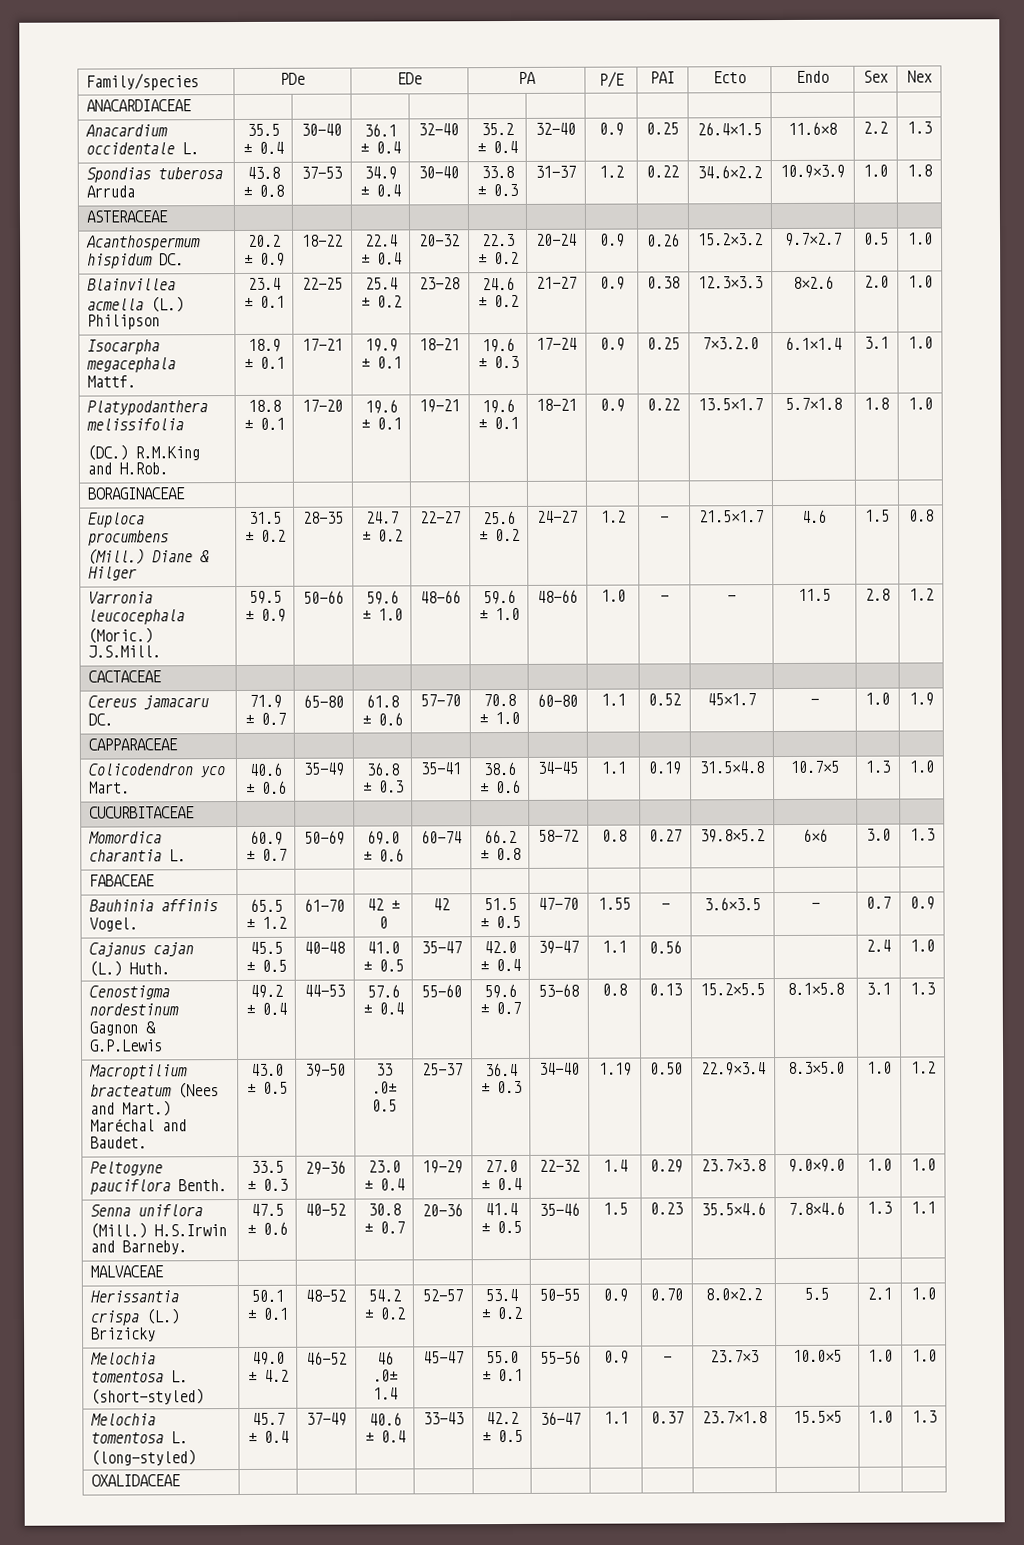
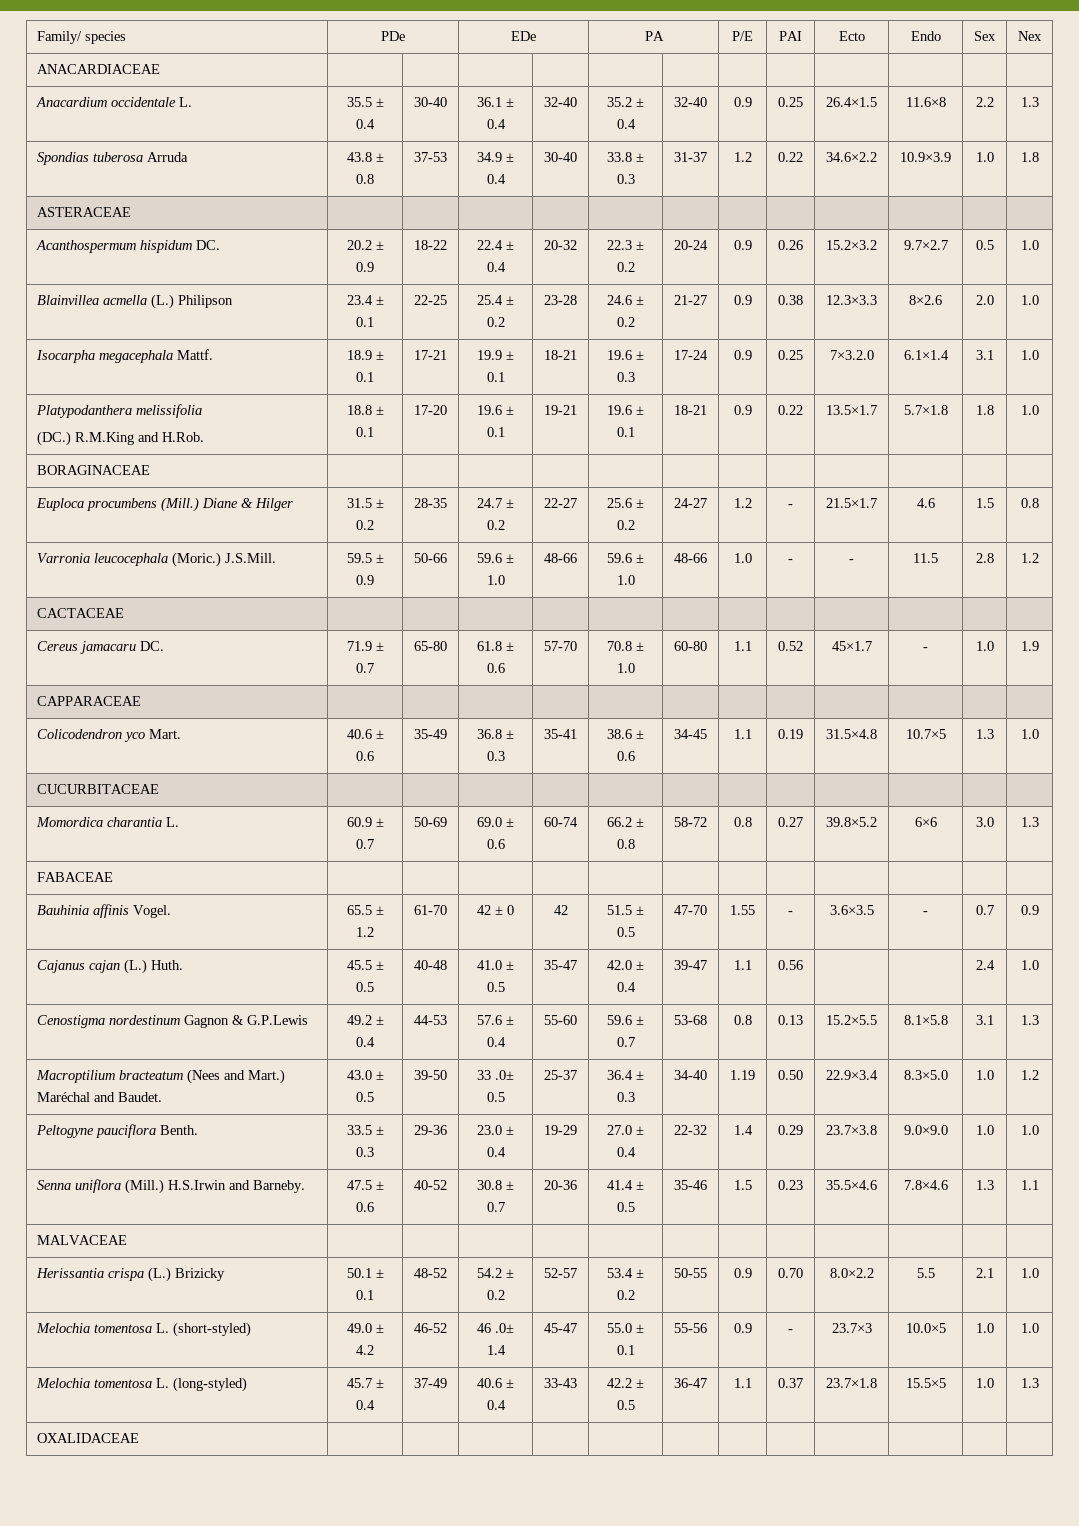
- Family/species | PDe | EDe | PA | P/E | PAI | Ecto | Endo | Sex | Nex
+ Family/ species | PDe | EDe | PA | P/E | PAI | Ecto | Endo | Sex | Nex

